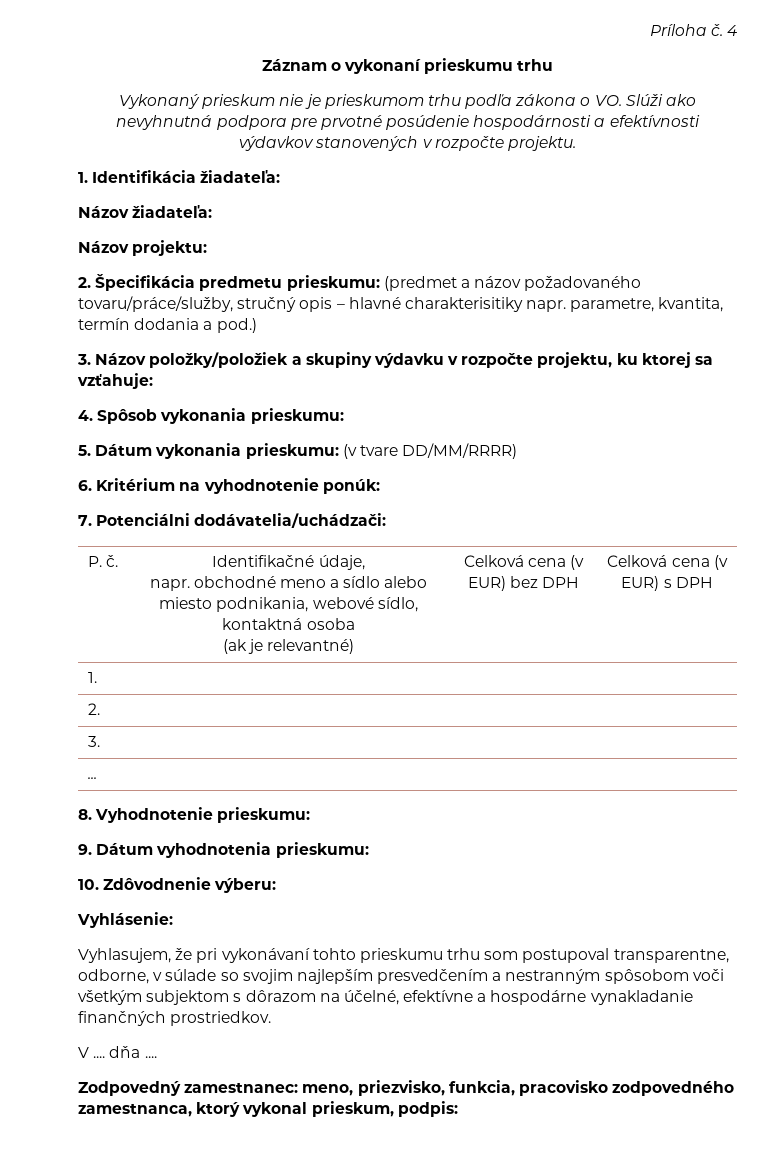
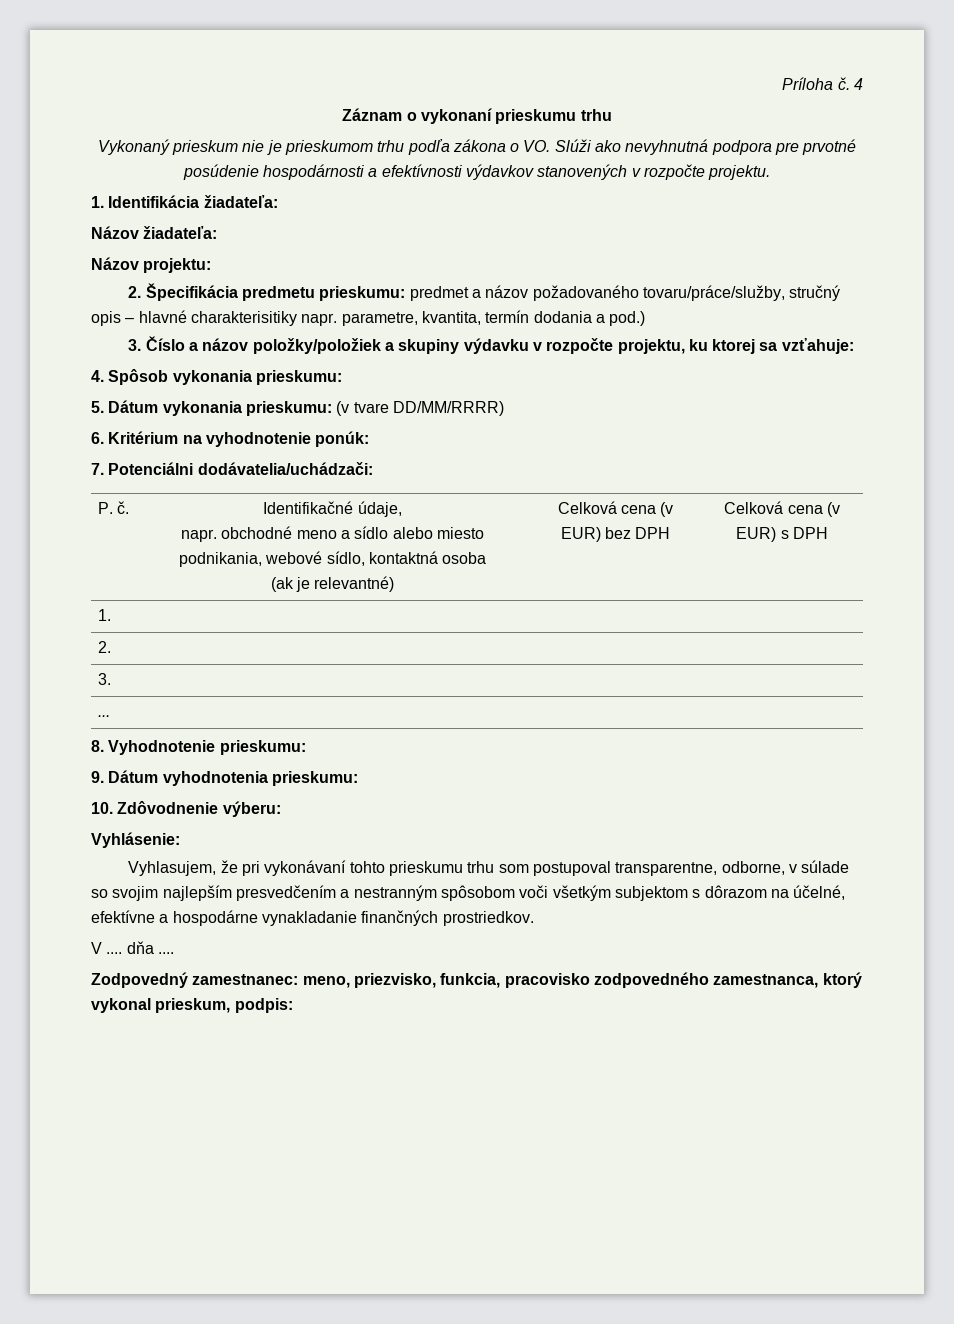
- 2. Špecifikácia predmetu prieskumu: (predmet a názov požadovaného tovaru/práce/služby, stručný opis – hlavné charakterisitiky napr. parametre, kvantita, termín dodania a pod.)
+ 2. Špecifikácia predmetu prieskumu: predmet a názov požadovaného tovaru/práce/služby, stručný opis – hlavné charakterisitiky napr. parametre, kvantita, termín dodania a pod.)
- 3. Názov položky/položiek a skupiny výdavku v rozpočte projektu, ku ktorej sa vzťahuje:
+ 3. Číslo a názov položky/položiek a skupiny výdavku v rozpočte projektu, ku ktorej sa vzťahuje:

